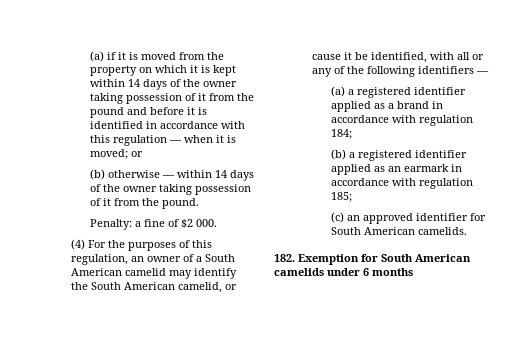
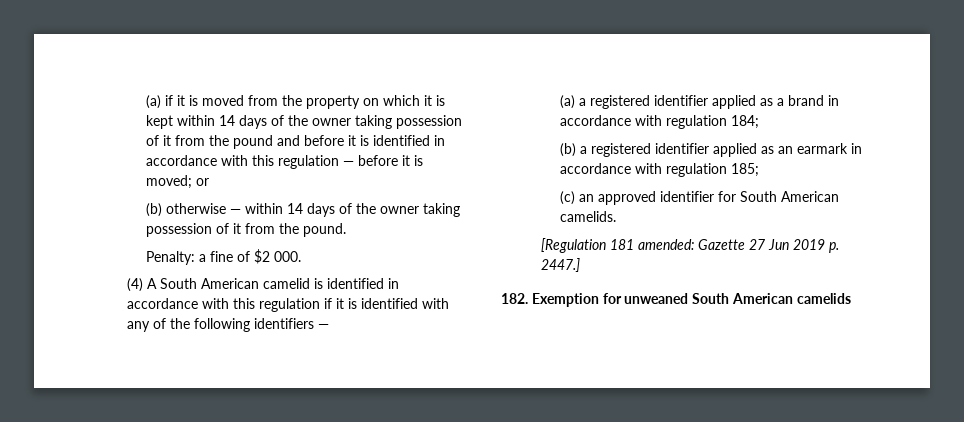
- (a) if it is moved from the property on which it is kept within 14 days of the owner taking possession of it from the pound and before it is identified in accordance with this regulation — when it is moved; or
+ (a) if it is moved from the property on which it is kept within 14 days of the owner taking possession of it from the pound and before it is identified in accordance with this regulation — before it is moved; or
- (4) For the purposes of this regulation, an owner of a South American camelid may identify the South American camelid, or cause it be identified, with all or any of the following identifiers —
+ (4) A South American camelid is identified in accordance with this regulation if it is identified with any of the following identifiers —
+ [Regulation 181 amended: Gazette 27 Jun 2019 p. 2447.]
- 182. Exemption for South American camelids under 6 months
+ 182. Exemption for unweaned South American camelids

